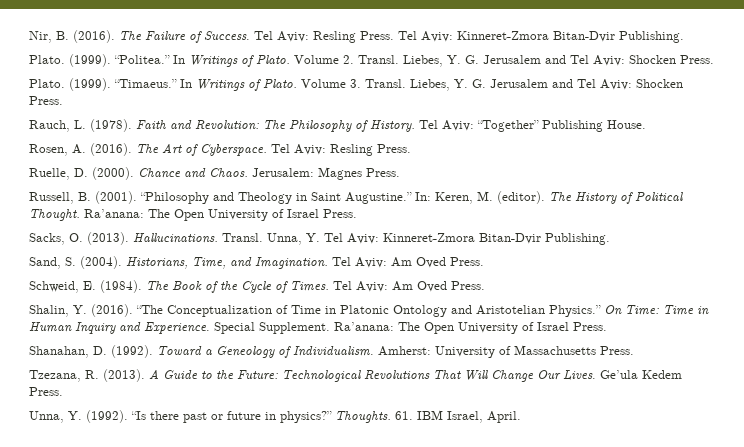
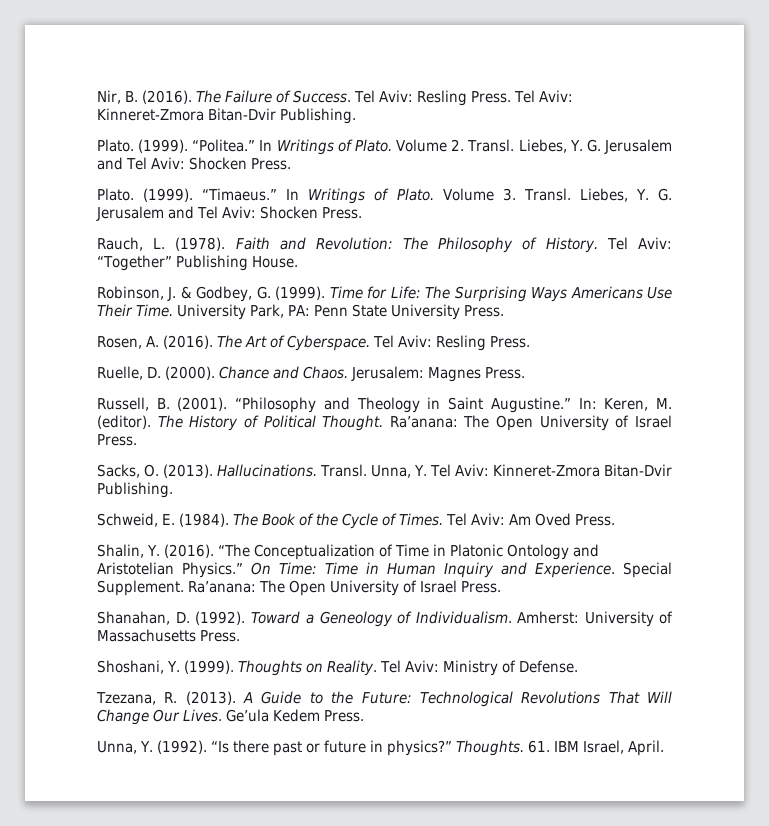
+ Robinson, J. & Godbey, G. (1999). Time for Life: The Surprising Ways Americans Use Their Time. University Park, PA: Penn State University Press.
- Sand, S. (2004). Historians, Time, and Imagination. Tel Aviv: Am Oved Press.
+ Shoshani, Y. (1999). Thoughts on Reality. Tel Aviv: Ministry of Defense.

